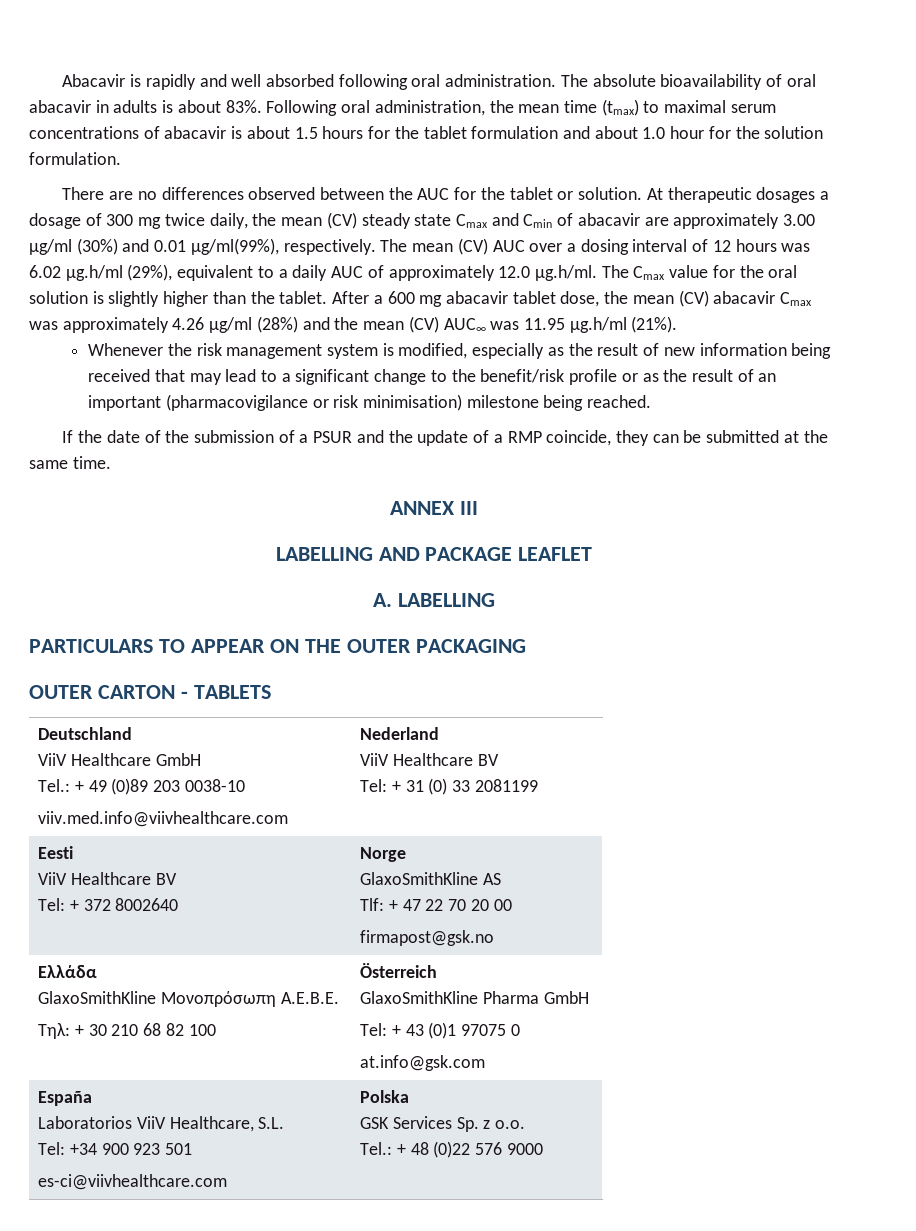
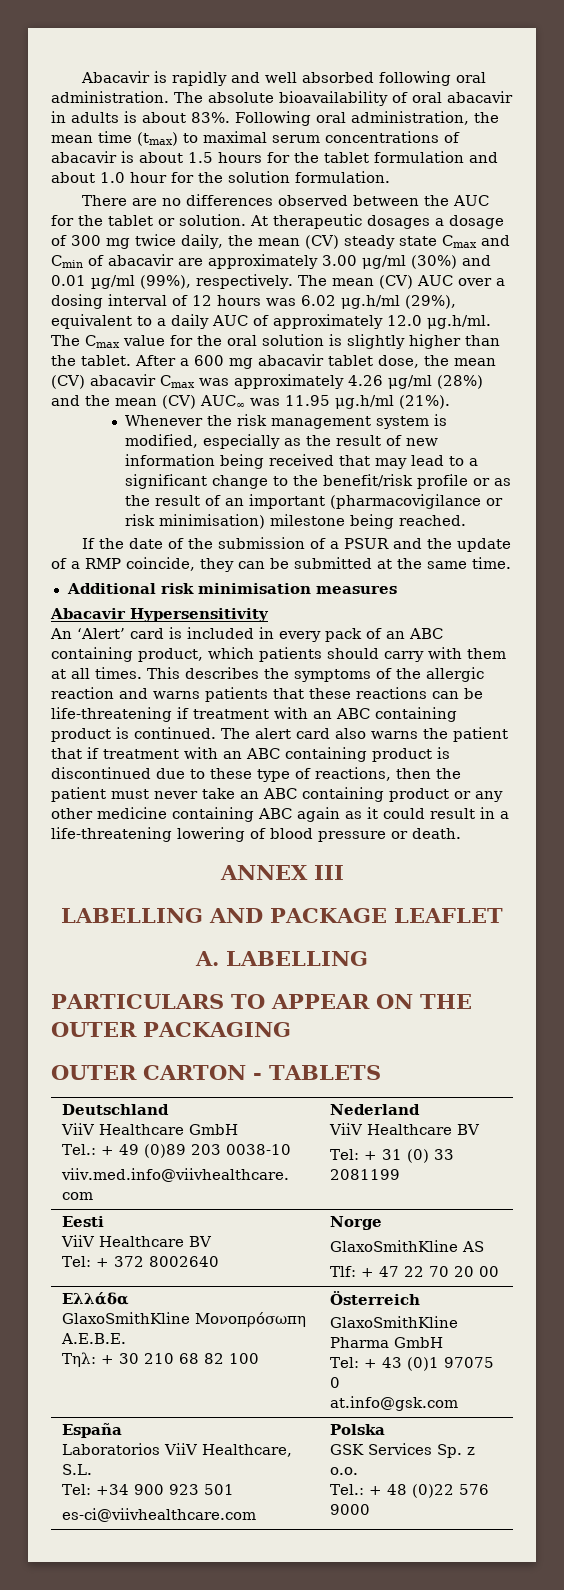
- At therapeutic dosages a dosage of 300 mg twice daily, the mean (CV) steady state Cmax and Cmin of abacavir are approximately 3.00 μg/ml (30%) and 0.01 µg/ml(99%), respectively.
+ At therapeutic dosages a dosage of 300 mg twice daily, the mean (CV) steady state Cmax and Cmin of abacavir are approximately 3.00 μg/ml (30%) and 0.01 µg/ml (99%), respectively.
+ Additional risk minimisation measures
+ Abacavir Hypersensitivity
+ An ‘Alert’ card is included in every pack of an ABC containing product, which patients should carry with them at all times. This describes the symptoms of the allergic reaction and warns patients that these reactions can be life-threatening if treatment with an ABC containing product is continued. The alert card also warns the patient that if treatment with an ABC containing product is discontinued due to these type of reactions, then the patient must never take an ABC containing product or any other medicine containing ABC again as it could result in a life-threatening lowering of blood pressure or death.
  Eesti
  ViiV Healthcare BV
  Tel: + 372 8002640 | Norge
  GlaxoSmithKline AS
  Tlf: + 47 22 70 20 00
- firmapost@gsk.no

